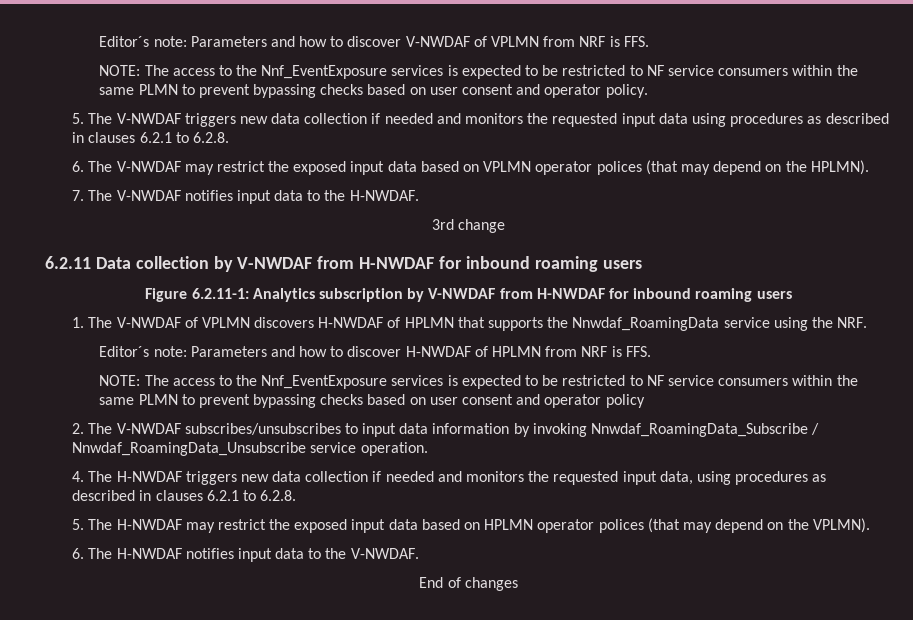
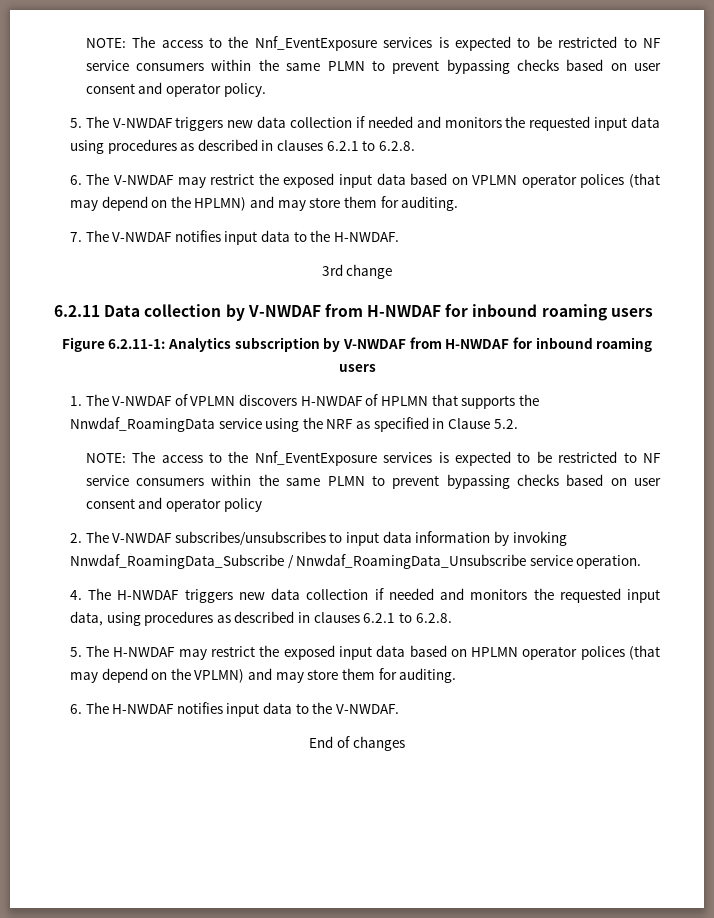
- Editor´s note: Parameters and how to discover V-NWDAF of VPLMN from NRF is FFS.
- 6. The V-NWDAF may restrict the exposed input data based on VPLMN operator polices (that may depend on the HPLMN).
+ 6. The V-NWDAF may restrict the exposed input data based on VPLMN operator polices (that may depend on the HPLMN) and may store them for auditing.
- 1. The V-NWDAF of VPLMN discovers H-NWDAF of HPLMN that supports the Nnwdaf_RoamingData service using the NRF.
- Editor´s note: Parameters and how to discover H-NWDAF of HPLMN from NRF is FFS.
+ 1. The V-NWDAF of VPLMN discovers H-NWDAF of HPLMN that supports the Nnwdaf_RoamingData service using the NRF as specified in Clause 5.2.
- 5. The H-NWDAF may restrict the exposed input data based on HPLMN operator polices (that may depend on the VPLMN).
+ 5. The H-NWDAF may restrict the exposed input data based on HPLMN operator polices (that may depend on the VPLMN) and may store them for auditing.

